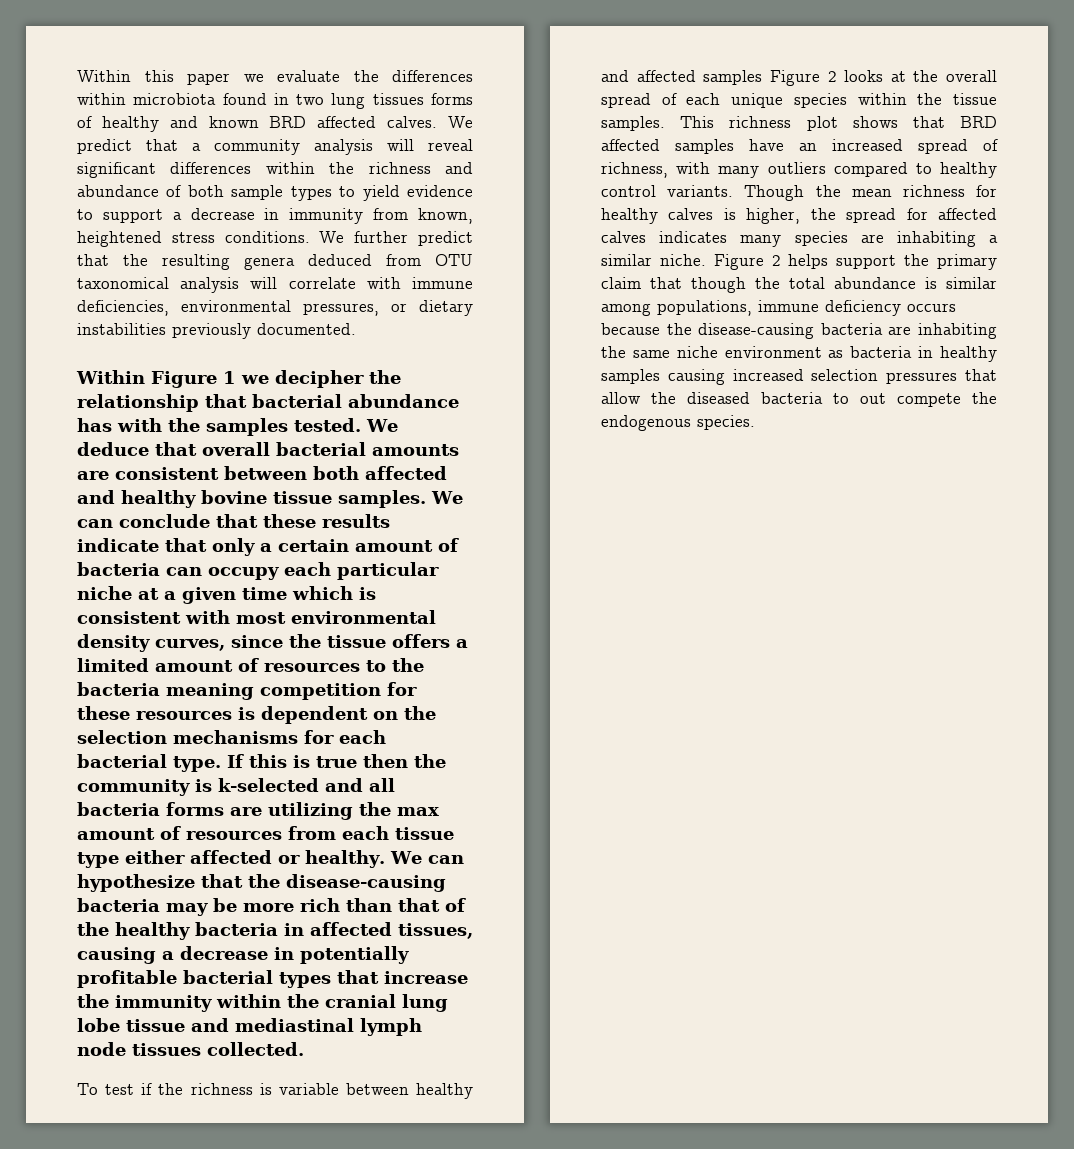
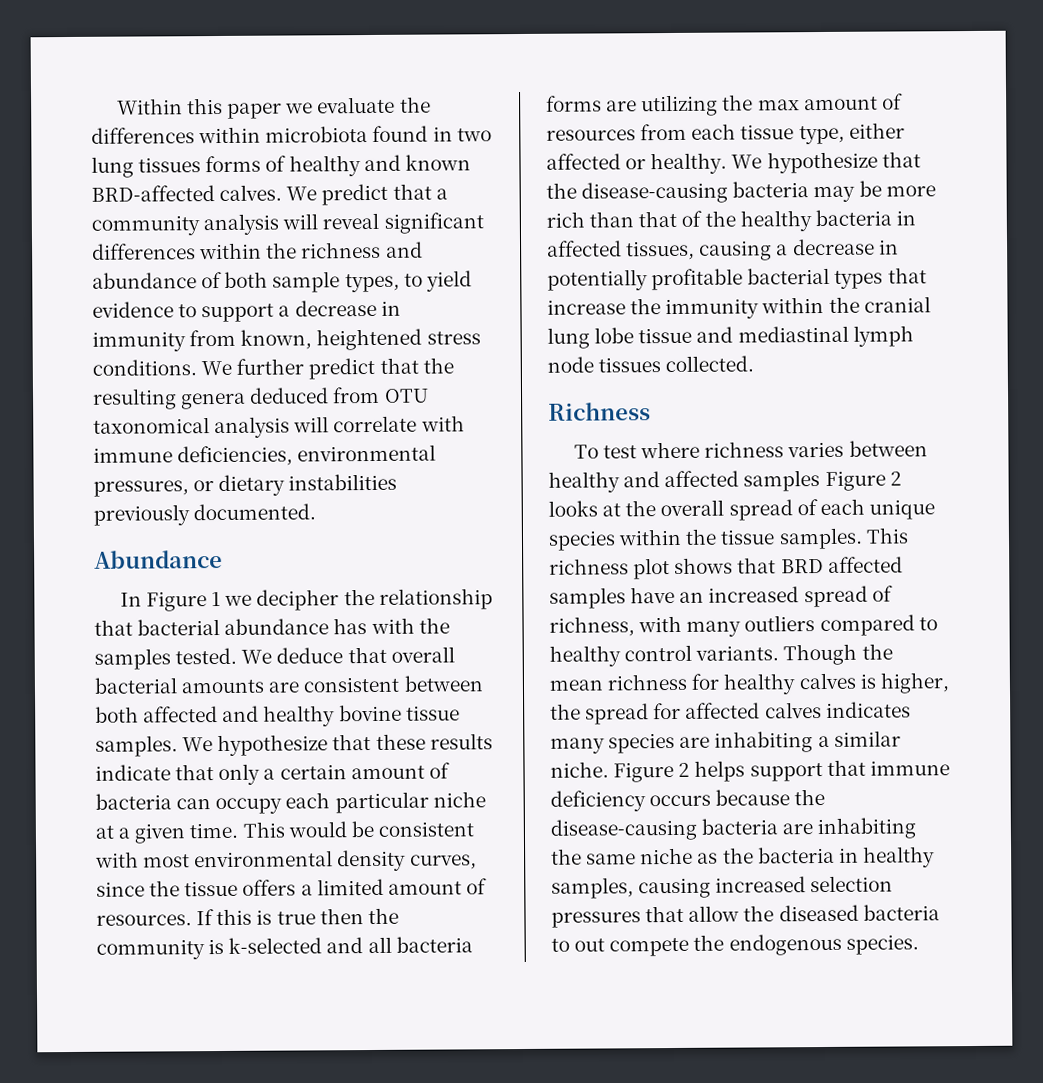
- Within this paper we evaluate the differences within microbiota found in two lung tissues forms of healthy and known BRD affected calves.
+ Within this paper we evaluate the differences within microbiota found in two lung tissues forms of healthy and known BRD-affected calves.
- We predict that a community analysis will reveal significant differences within the richness and abundance of both sample types to yield evidence to support a decrease in immunity from known, heightened stress conditions.
+ We predict that a community analysis will reveal significant differences within the richness and abundance of both sample types, to yield evidence to support a decrease in immunity from known, heightened stress conditions.
- Within Figure 1 we decipher the relationship that bacterial abundance has with the samples tested.
+ Abundance
+ In Figure 1 we decipher the relationship that bacterial abundance has with the samples tested.
- We can conclude that these results indicate that only a certain amount of bacteria can occupy each particular niche at a given time which is consistent with most environmental density curves, since the tissue offers a limited amount of resources to the bacteria meaning competition for these resources is dependent on the selection mechanisms for each bacterial type.
+ We hypothesize that these results indicate that only a certain amount of bacteria can occupy each particular niche at a given time. This would be consistent with most environmental density curves, since the tissue offers a limited amount of resources.
- If this is true then the community is k-selected and all bacteria forms are utilizing the max amount of resources from each tissue type either affected or healthy.
+ If this is true then the community is k-selected and all bacteria forms are utilizing the max amount of resources from each tissue type, either affected or healthy.
- We can hypothesize that the disease-causing bacteria may be more rich than that of the healthy bacteria in affected tissues, causing a decrease in potentially profitable bacterial types that increase the immunity within the cranial lung lobe tissue and mediastinal lymph node tissues collected.
+ We hypothesize that the disease-causing bacteria may be more rich than that of the healthy bacteria in affected tissues, causing a decrease in potentially profitable bacterial types that increase the immunity within the cranial lung lobe tissue and mediastinal lymph node tissues collected.
+ Richness
- To test if the richness is variable between healthy and affected samples Figure 2 looks at the overall spread of each unique species within the tissue samples.
+ To test where richness varies between healthy and affected samples Figure 2 looks at the overall spread of each unique species within the tissue samples.
- Figure 2 helps support the primary claim that though the total abundance is similar among populations, immune deficiency occurs because the disease-causing bacteria are inhabiting the same niche environment as bacteria in healthy samples causing increased selection pressures that allow the diseased bacteria to out compete the endogenous species.
+ Figure 2 helps support that immune deficiency occurs because the disease-causing bacteria are inhabiting the same niche as the bacteria in healthy samples, causing increased selection pressures that allow the diseased bacteria to out compete the endogenous species.

